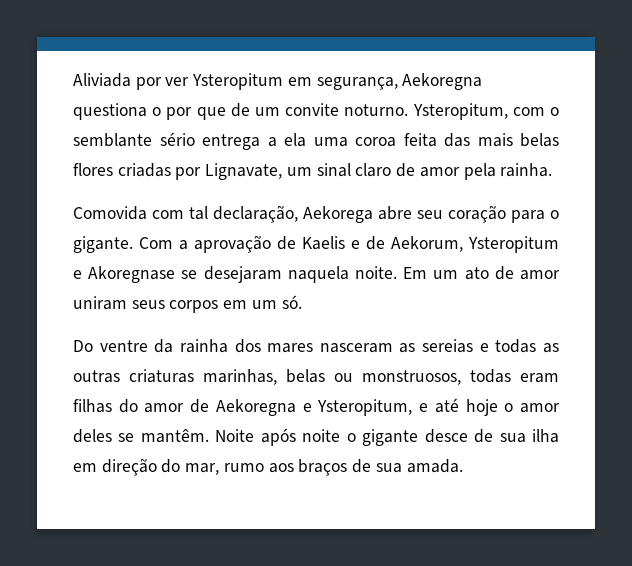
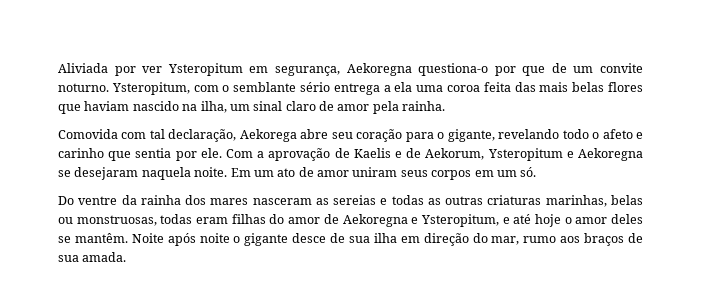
- Aliviada por ver Ysteropitum em segurança, Aekoregna questiona o por que de um convite noturno.
+ Aliviada por ver Ysteropitum em segurança, Aekoregna questiona-o por que de um convite noturno.
- Ysteropitum, com o semblante sério entrega a ela uma coroa feita das mais belas flores criadas por Lignavate, um sinal claro de amor pela rainha.
+ Ysteropitum, com o semblante sério entrega a ela uma coroa feita das mais belas flores que haviam nascido na ilha, um sinal claro de amor pela rainha.
- Comovida com tal declaração, Aekorega abre seu coração para o gigante.
+ Comovida com tal declaração, Aekorega abre seu coração para o gigante, revelando todo o afeto e carinho que sentia por ele.
- Com a aprovação de Kaelis e de Aekorum, Ysteropitum e Akoregnase se desejaram naquela noite.
+ Com a aprovação de Kaelis e de Aekorum, Ysteropitum e Aekoregna se desejaram naquela noite.
- Do ventre da rainha dos mares nasceram as sereias e todas as outras criaturas marinhas, belas ou monstruosos, todas eram filhas do amor de Aekoregna e Ysteropitum, e até hoje o amor deles se mantêm.
+ Do ventre da rainha dos mares nasceram as sereias e todas as outras criaturas marinhas, belas ou monstruosas, todas eram filhas do amor de Aekoregna e Ysteropitum, e até hoje o amor deles se mantêm.

